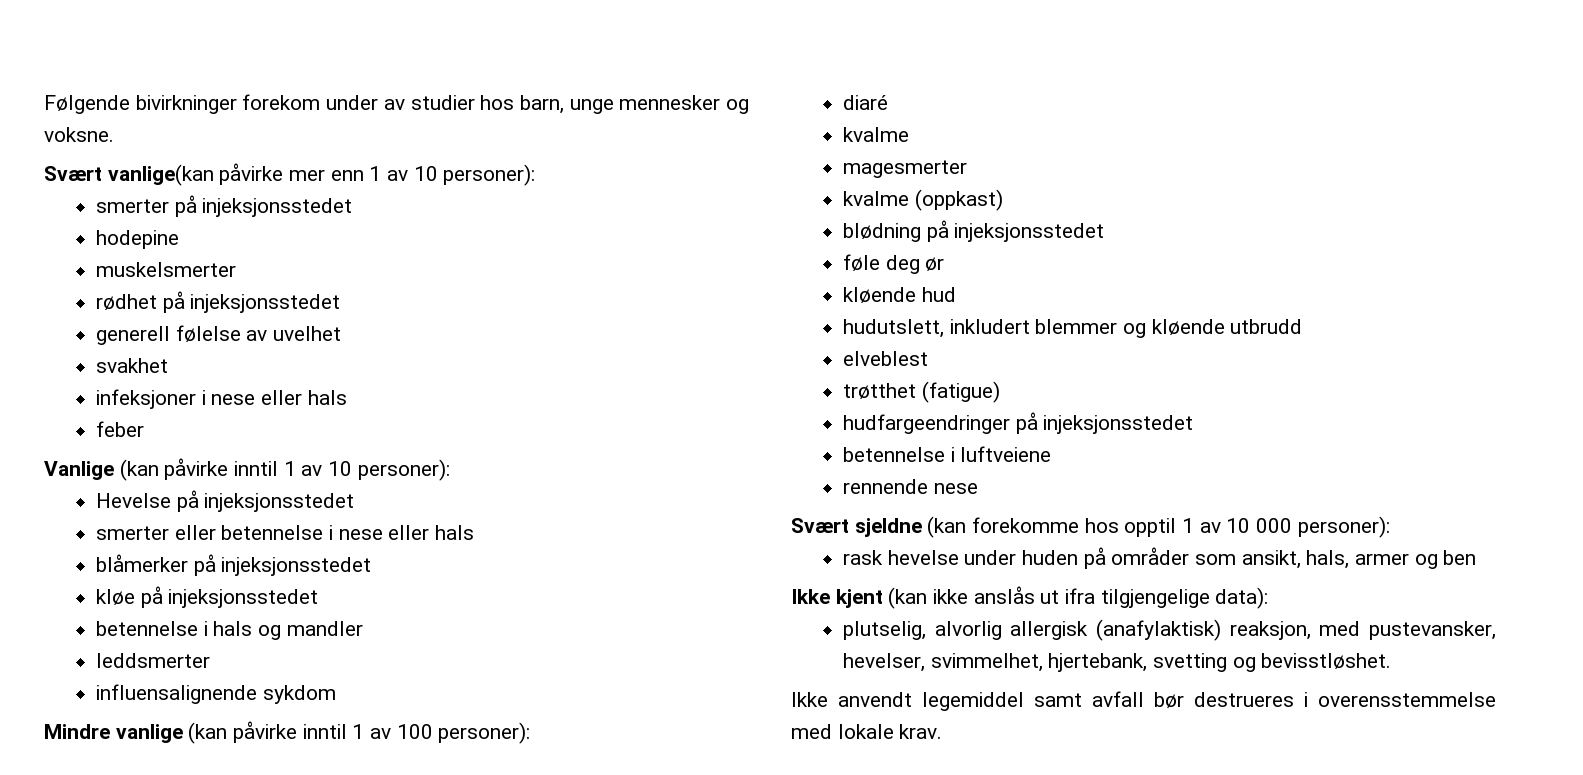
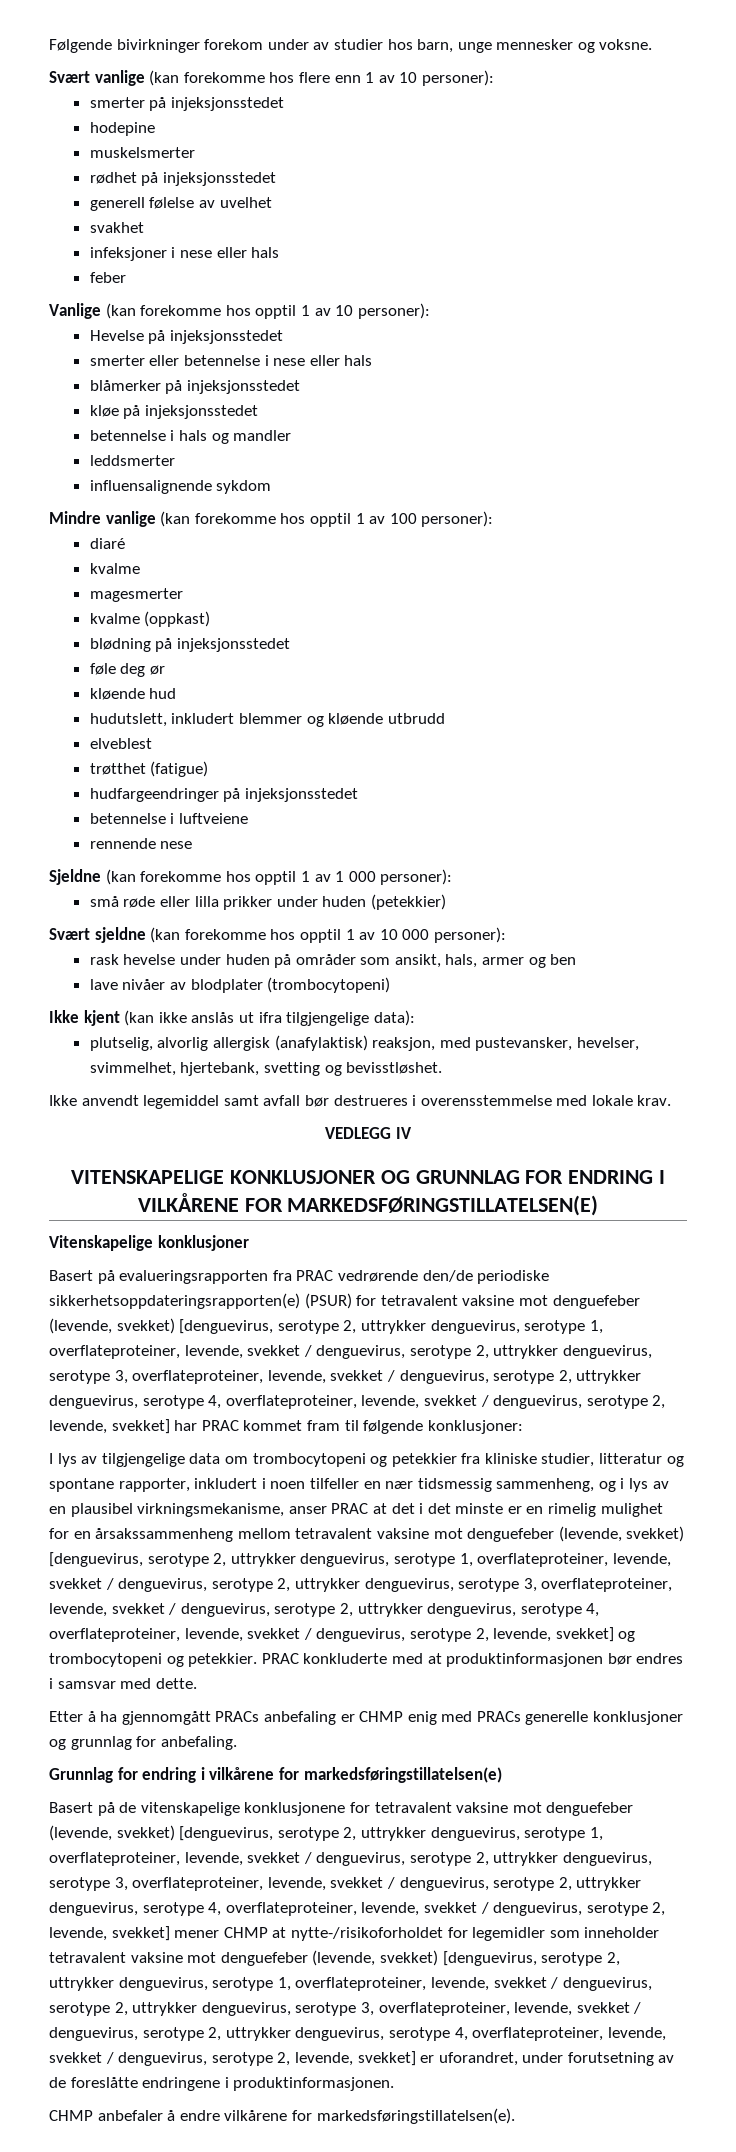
- Svært vanlige(kan påvirke mer enn 1 av 10 personer):
+ Svært vanlige (kan forekomme hos flere enn 1 av 10 personer):
- Vanlige (kan påvirke inntil 1 av 10 personer):
+ Vanlige (kan forekomme hos opptil 1 av 10 personer):
- Mindre vanlige (kan påvirke inntil 1 av 100 personer):
+ Mindre vanlige (kan forekomme hos opptil 1 av 100 personer):
+ Sjeldne (kan forekomme hos opptil 1 av 1 000 personer):
+ små røde eller lilla prikker under huden (petekkier)
+ lave nivåer av blodplater (trombocytopeni)
+ VEDLEGG IV
+ VITENSKAPELIGE KONKLUSJONER OG GRUNNLAG FOR ENDRING I VILKÅRENE FOR MARKEDSFØRINGSTILLATELSEN(E)
+ Vitenskapelige konklusjoner
+ Basert på evalueringsrapporten fra PRAC vedrørende den/de periodiske sikkerhetsoppdateringsrapporten(e) (PSUR) for tetravalent vaksine mot denguefeber (levende, svekket) [denguevirus, serotype 2, uttrykker denguevirus, serotype 1, overflateproteiner, levende, svekket / denguevirus, serotype 2, uttrykker denguevirus, serotype 3, overflateproteiner, levende, svekket / denguevirus, serotype 2, uttrykker denguevirus, serotype 4, overflateproteiner, levende, svekket / denguevirus, serotype 2, levende, svekket] har PRAC kommet fram til følgende konklusjoner:
+ I lys av tilgjengelige data om trombocytopeni og petekkier fra kliniske studier, litteratur og spontane rapporter, inkludert i noen tilfeller en nær tidsmessig sammenheng, og i lys av en plausibel virkningsmekanisme, anser PRAC at det i det minste er en rimelig mulighet for en årsakssammenheng mellom tetravalent vaksine mot denguefeber (levende, svekket) [denguevirus, serotype 2, uttrykker denguevirus, serotype 1, overflateproteiner, levende, svekket / denguevirus, serotype 2, uttrykker denguevirus, serotype 3, overflateproteiner, levende, svekket / denguevirus, serotype 2, uttrykker denguevirus, serotype 4, overflateproteiner, levende, svekket / denguevirus, serotype 2, levende, svekket] og trombocytopeni og petekkier. PRAC konkluderte med at produktinformasjonen bør endres i samsvar med dette.
+ Etter å ha gjennomgått PRACs anbefaling er CHMP enig med PRACs generelle konklusjoner og grunnlag for anbefaling.
+ Grunnlag for endring i vilkårene for markedsføringstillatelsen(e)
+ Basert på de vitenskapelige konklusjonene for tetravalent vaksine mot denguefeber (levende, svekket) [denguevirus, serotype 2, uttrykker denguevirus, serotype 1, overflateproteiner, levende, svekket / denguevirus, serotype 2, uttrykker denguevirus, serotype 3, overflateproteiner, levende, svekket / denguevirus, serotype 2, uttrykker denguevirus, serotype 4, overflateproteiner, levende, svekket / denguevirus, serotype 2, levende, svekket] mener CHMP at nytte-/risikoforholdet for legemidler som inneholder tetravalent vaksine mot denguefeber (levende, svekket) [denguevirus, serotype 2, uttrykker denguevirus, serotype 1, overflateproteiner, levende, svekket / denguevirus, serotype 2, uttrykker denguevirus, serotype 3, overflateproteiner, levende, svekket / denguevirus, serotype 2, uttrykker denguevirus, serotype 4, overflateproteiner, levende, svekket / denguevirus, serotype 2, levende, svekket] er uforandret, under forutsetning av de foreslåtte endringene i produktinformasjonen.
+ CHMP anbefaler å endre vilkårene for markedsføringstillatelsen(e).

